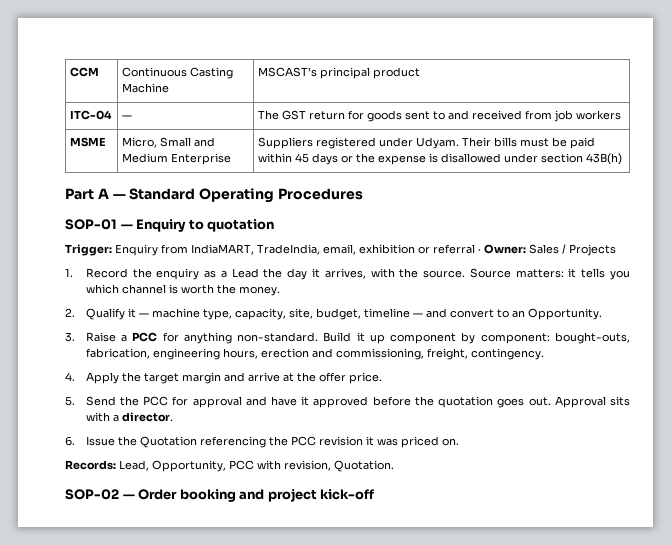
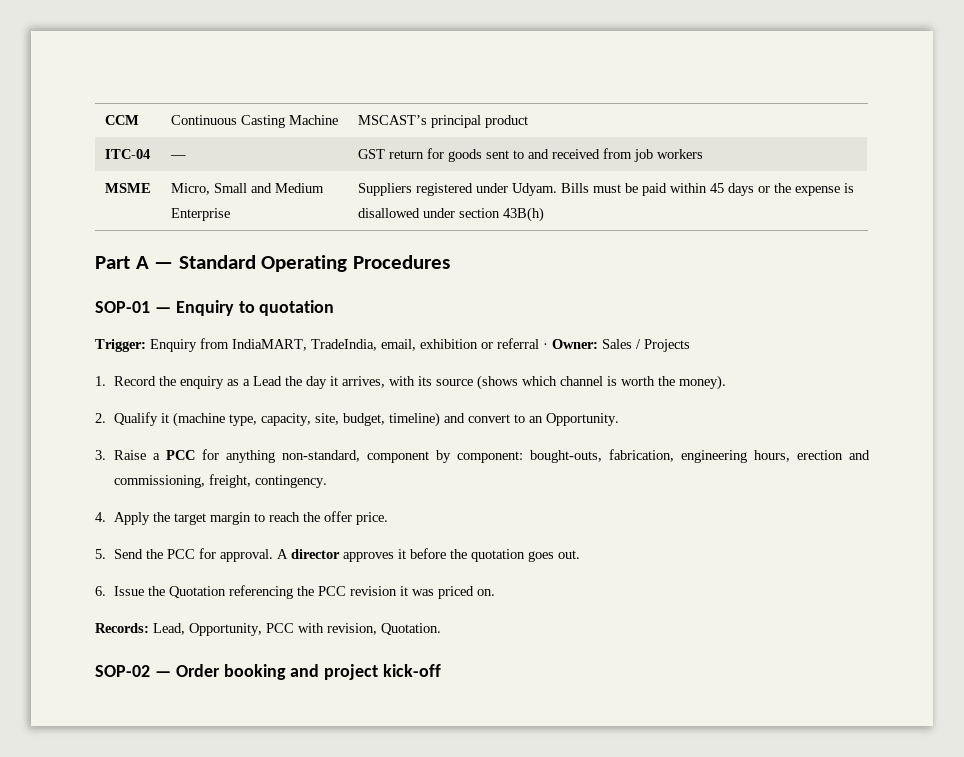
- ITC-04 | — | The GST return for goods sent to and received from job workers
+ ITC-04 | — | GST return for goods sent to and received from job workers
- MSME | Micro, Small and Medium Enterprise | Suppliers registered under Udyam. Their bills must be paid within 45 days or the expense is disallowed under section 43B(h)
+ MSME | Micro, Small and Medium Enterprise | Suppliers registered under Udyam. Bills must be paid within 45 days or the expense is disallowed under section 43B(h)
- 1. Record the enquiry as a Lead the day it arrives, with the source. Source matters: it tells you which channel is worth the money.
+ 1. Record the enquiry as a Lead the day it arrives, with its source (shows which channel is worth the money).
- 2. Qualify it — machine type, capacity, site, budget, timeline — and convert to an Opportunity.
+ 2. Qualify it (machine type, capacity, site, budget, timeline) and convert to an Opportunity.
- 3. Raise a PCC for anything non-standard. Build it up component by component: bought-outs, fabrication, engineering hours, erection and commissioning, freight, contingency.
+ 3. Raise a PCC for anything non-standard, component by component: bought-outs, fabrication, engineering hours, erection and commissioning, freight, contingency.
- 4. Apply the target margin and arrive at the offer price.
+ 4. Apply the target margin to reach the offer price.
- 5. Send the PCC for approval and have it approved before the quotation goes out. Approval sits with a director.
+ 5. Send the PCC for approval. A director approves it before the quotation goes out.

